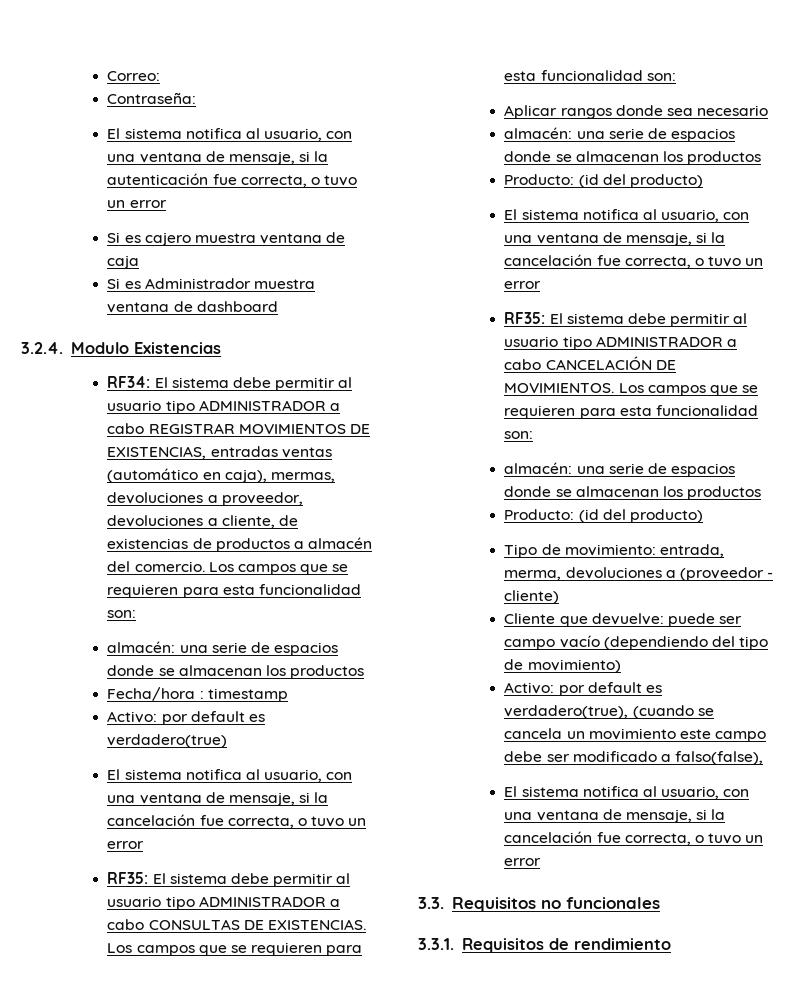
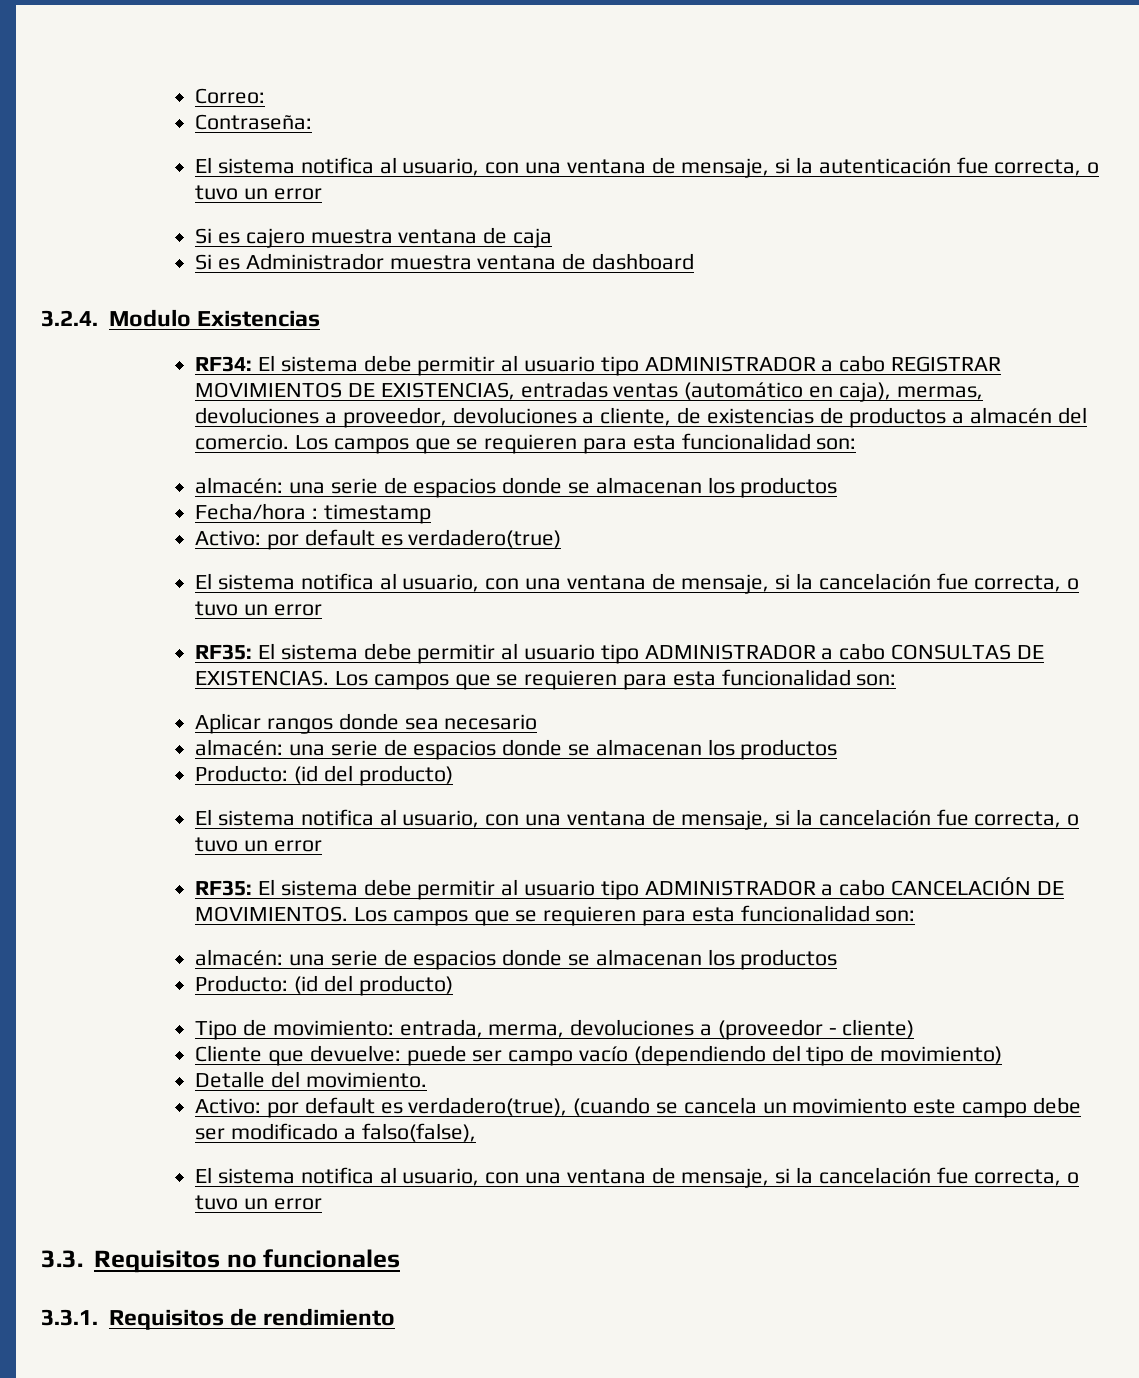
+ Detalle del movimiento.

